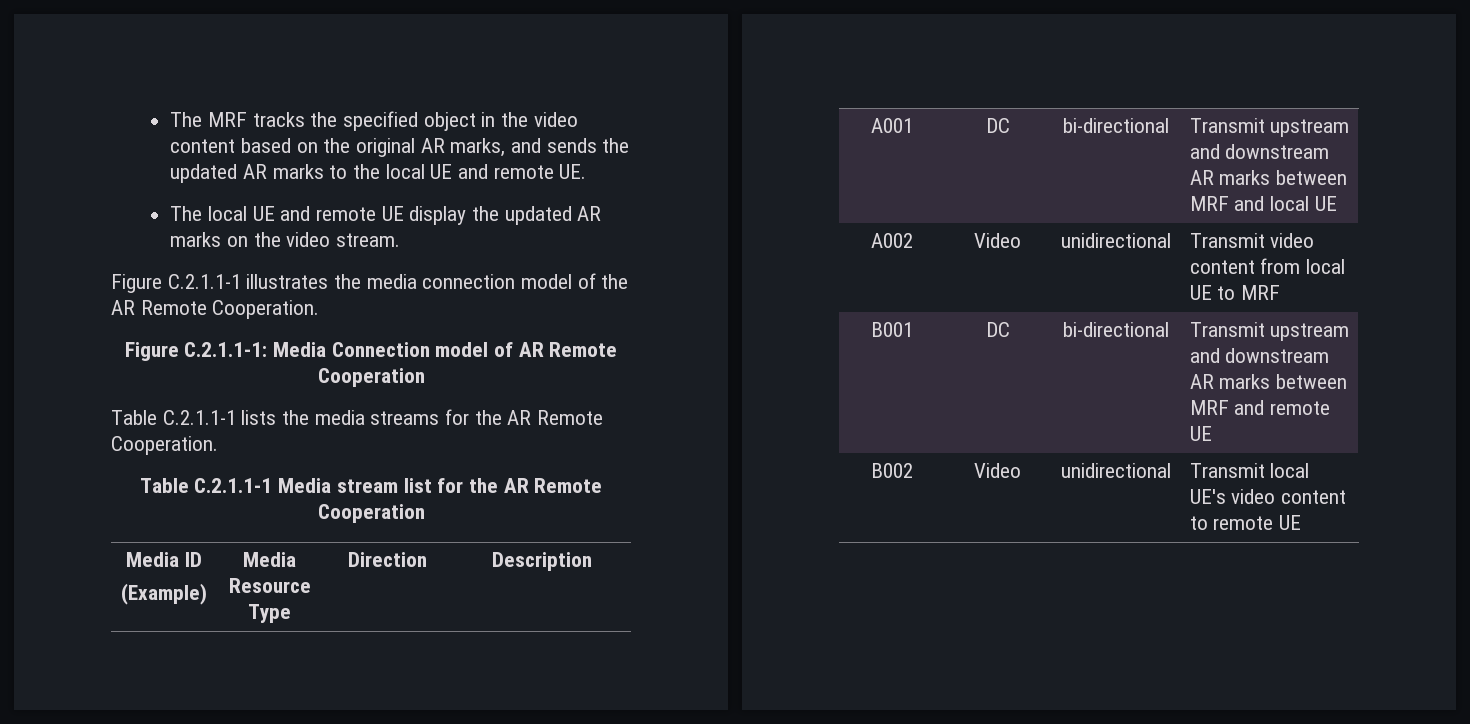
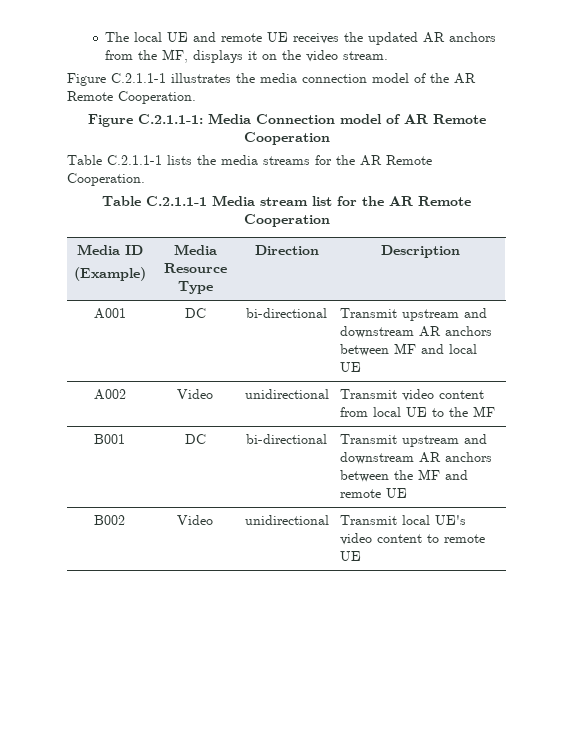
- The MRF tracks the specified object in the video content based on the original AR marks, and sends the updated AR marks to the local UE and remote UE.
- The local UE and remote UE display the updated AR marks on the video stream.
+ The local UE and remote UE receives the updated AR anchors from the MF, displays it on the video stream.
- A001 | DC | bi-directional | Transmit upstream and downstream AR marks between MRF and local UE
+ A001 | DC | bi-directional | Transmit upstream and downstream AR anchors between MF and local UE
- A002 | Video | unidirectional | Transmit video content from local UE to MRF
+ A002 | Video | unidirectional | Transmit video content from local UE to the MF
- B001 | DC | bi-directional | Transmit upstream and downstream AR marks between MRF and remote UE
+ B001 | DC | bi-directional | Transmit upstream and downstream AR anchors between the MF and remote UE

